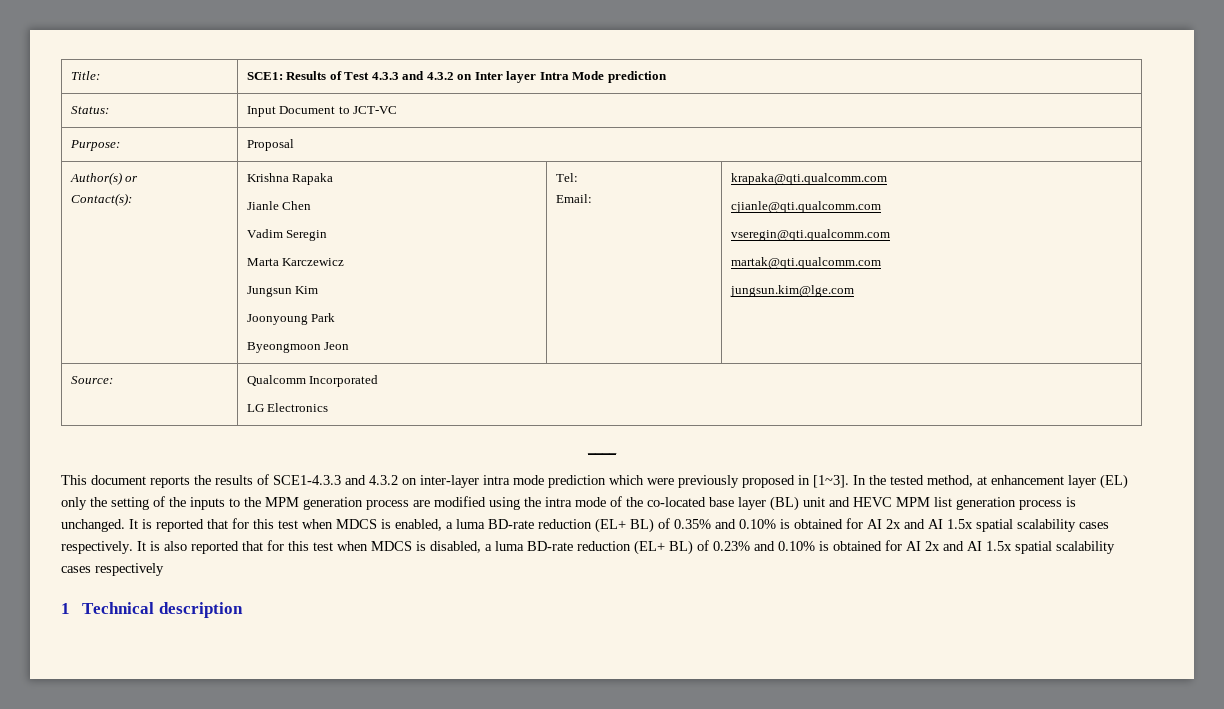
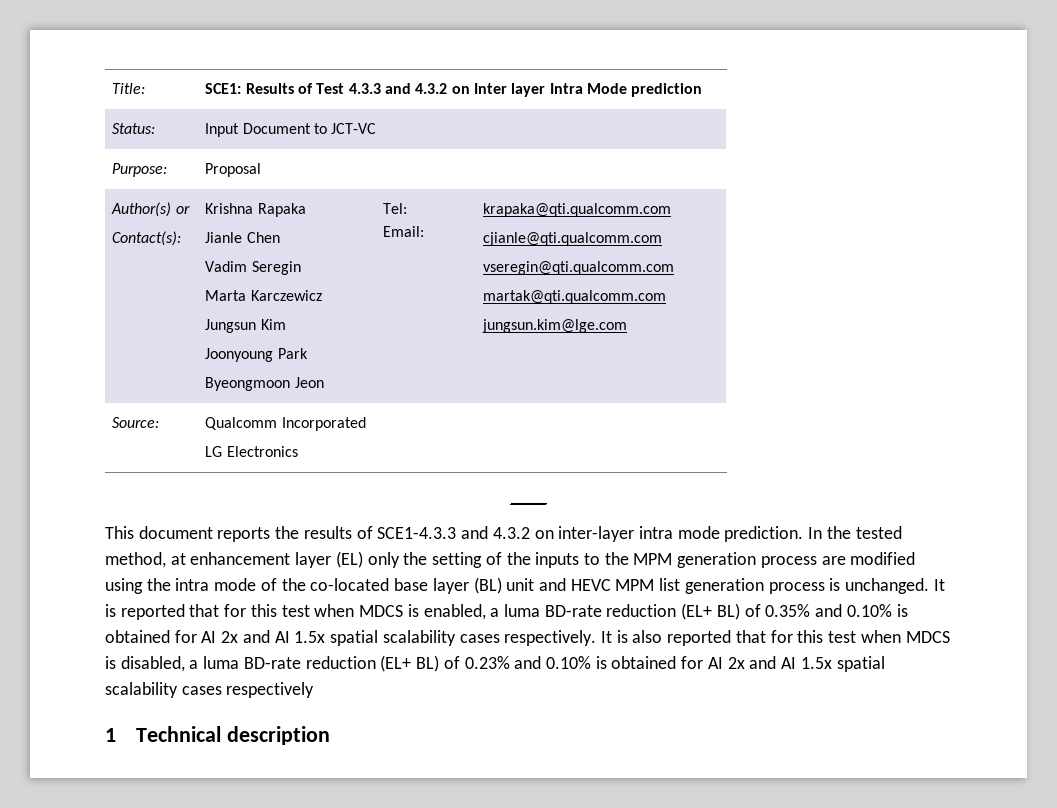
- This document reports the results of SCE1-4.3.3 and 4.3.2 on inter-layer intra mode prediction which were previously proposed in [1~3].
+ This document reports the results of SCE1-4.3.3 and 4.3.2 on inter-layer intra mode prediction.

